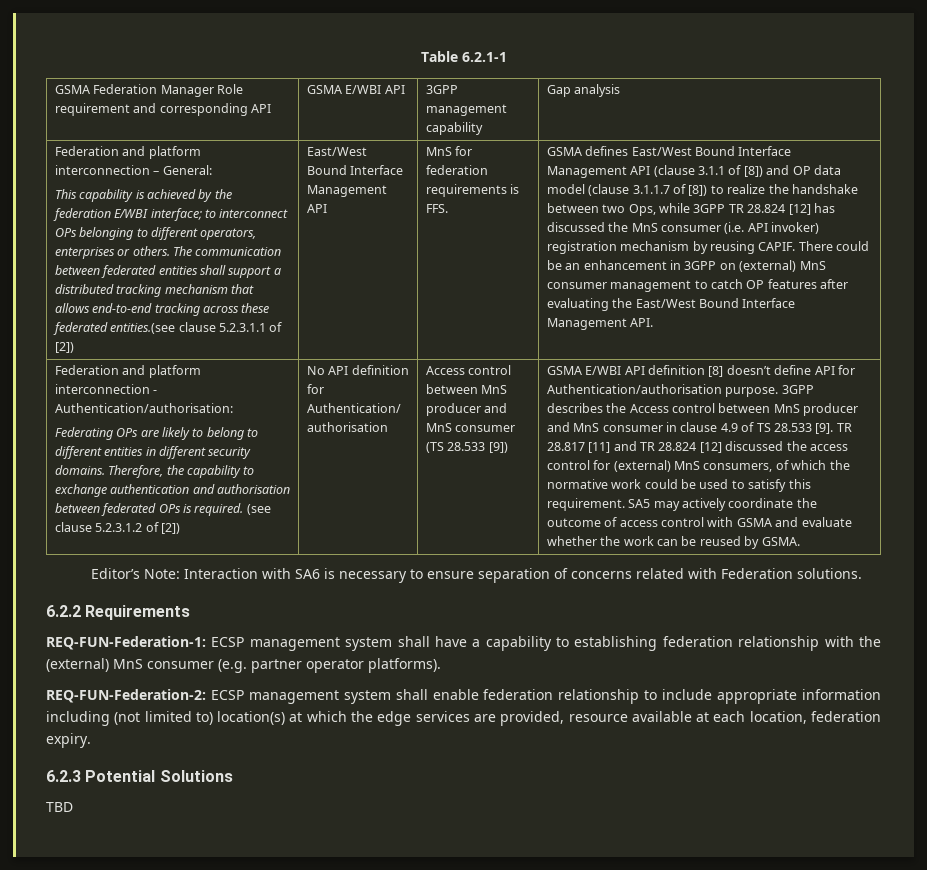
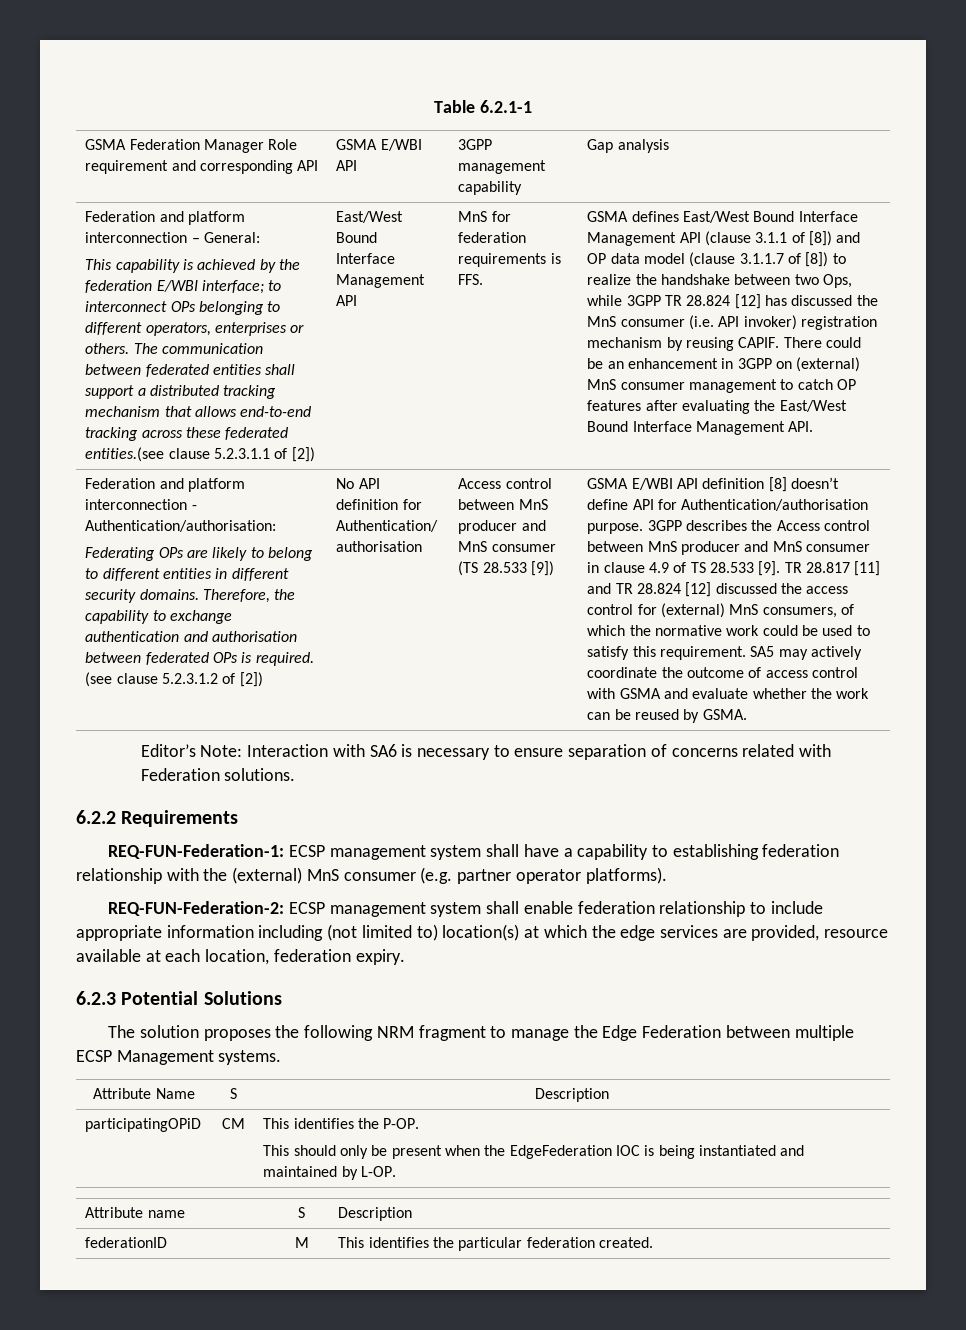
- TBD
+ The solution proposes the following NRM fragment to manage the Edge Federation between multiple ECSP Management systems.
+ Attribute Name | S | Description
+ participatingOPiD | CM | This identifies the P-OP.
+ This should only be present when the EdgeFederation IOC is being instantiated and maintained by L-OP.
+ Attribute name | S | Description
+ federationID | M | This identifies the particular federation created.

